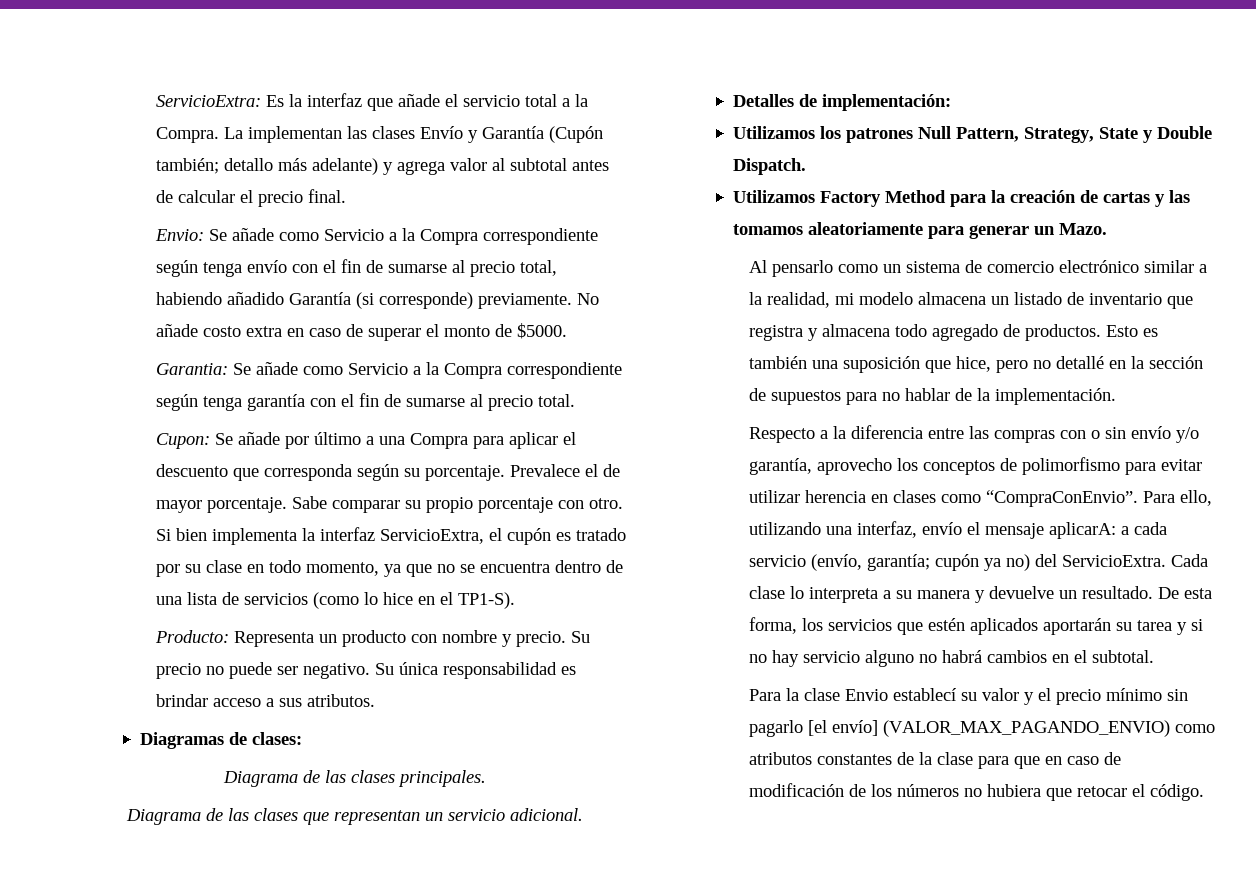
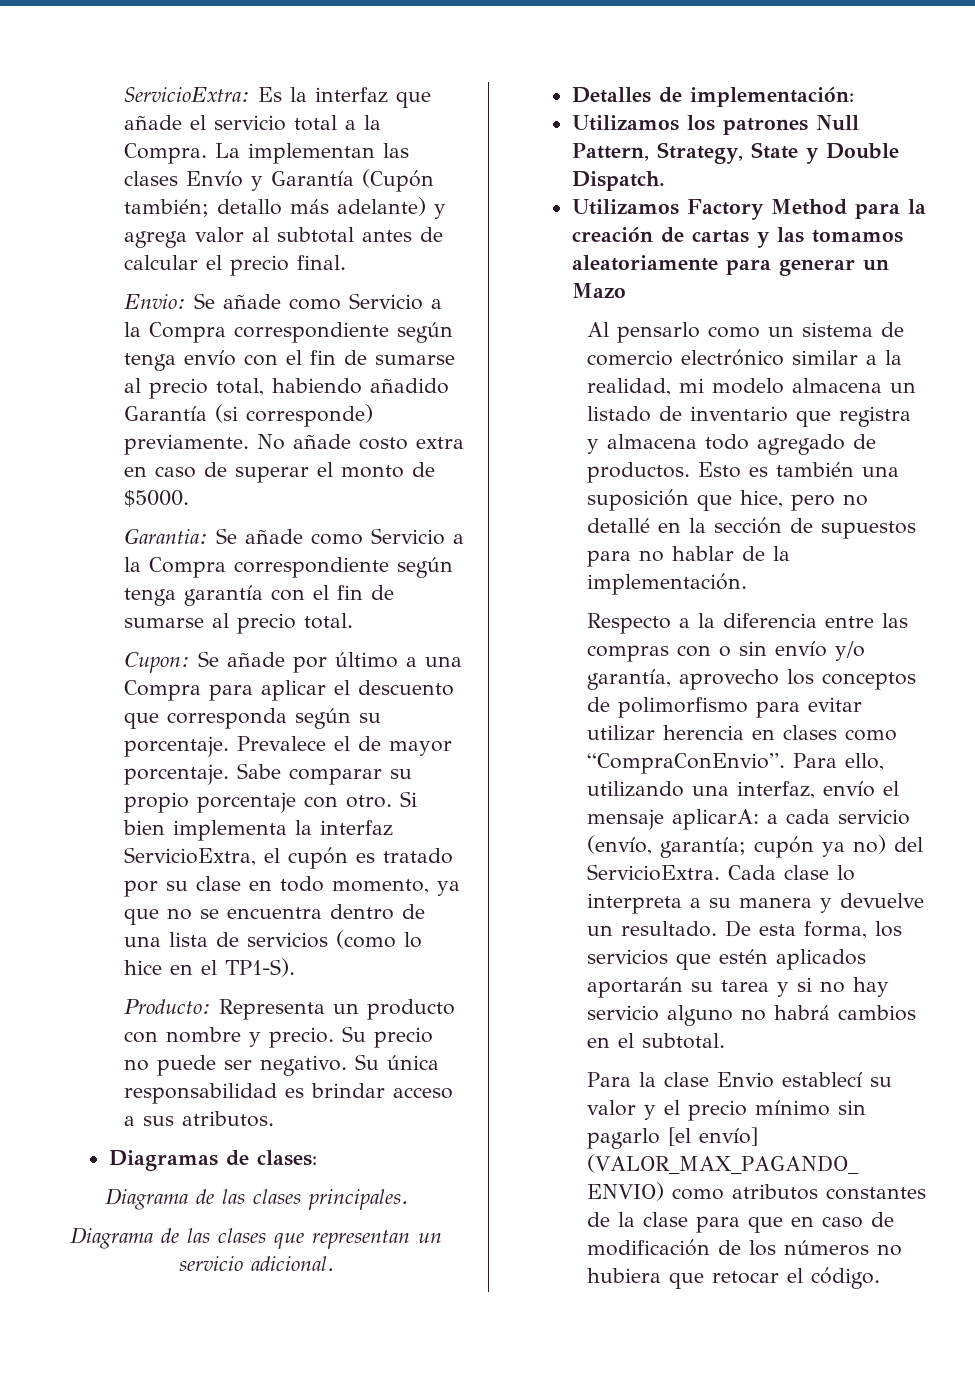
- Utilizamos Factory Method para la creación de cartas y las tomamos aleatoriamente para generar un Mazo.
+ Utilizamos Factory Method para la creación de cartas y las tomamos aleatoriamente para generar un Mazo

